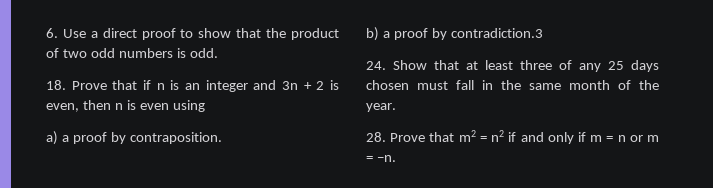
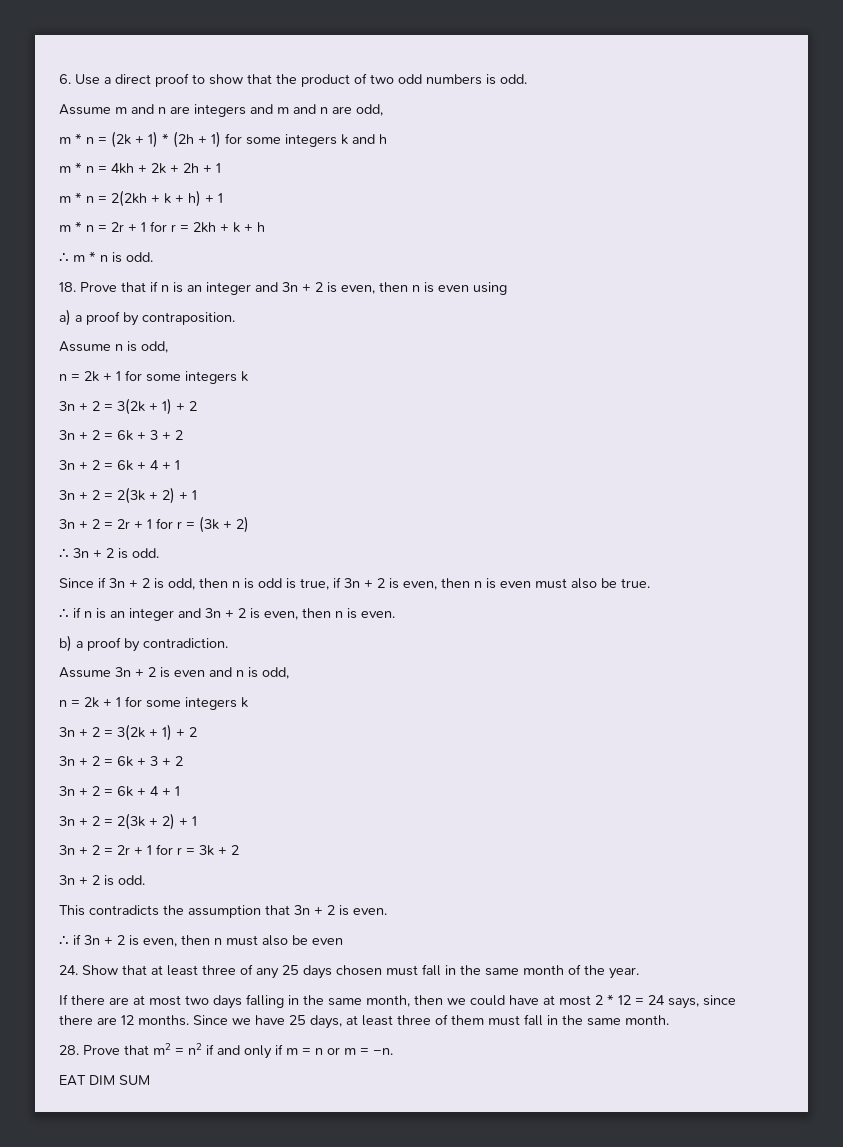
+ Assume m and n are integers and m and n are odd,
+ m * n = (2k + 1) * (2h + 1) for some integers k and h
+ m * n = 4kh + 2k + 2h + 1
+ m * n = 2(2kh + k + h) + 1
+ m * n = 2r + 1 for r = 2kh + k + h
+ ∴ m * n is odd.
- b) a proof by contradiction.3
+ Assume n is odd,
+ n = 2k + 1 for some integers k
+ 3n + 2 = 3(2k + 1) + 2
+ 3n + 2 = 6k + 3 + 2
+ 3n + 2 = 6k + 4 + 1
+ 3n + 2 = 2(3k + 2) + 1
+ 3n + 2 = 2r + 1 for r = (3k + 2)
+ ∴ 3n + 2 is odd.
+ Since if 3n + 2 is odd, then n is odd is true, if 3n + 2 is even, then n is even must also be true.
+ ∴ if n is an integer and 3n + 2 is even, then n is even.
+ b) a proof by contradiction.
+ Assume 3n + 2 is even and n is odd,
+ n = 2k + 1 for some integers k
+ 3n + 2 = 3(2k + 1) + 2
+ 3n + 2 = 6k + 3 + 2
+ 3n + 2 = 6k + 4 + 1
+ 3n + 2 = 2(3k + 2) + 1
+ 3n + 2 = 2r + 1 for r = 3k + 2
+ 3n + 2 is odd.
+ This contradicts the assumption that 3n + 2 is even.
+ ∴ if 3n + 2 is even, then n must also be even
+ If there are at most two days falling in the same month, then we could have at most 2 * 12 = 24 says, since there are 12 months. Since we have 25 days, at least three of them must fall in the same month.
+ EAT DIM SUM

